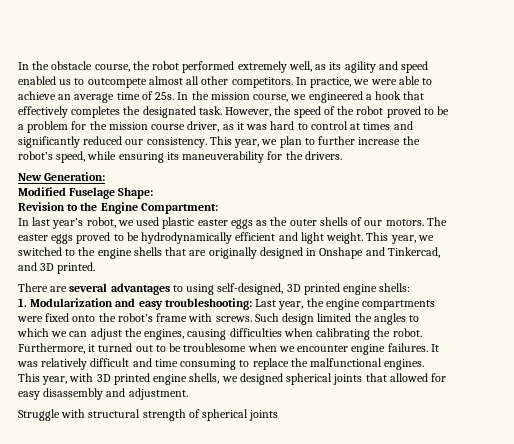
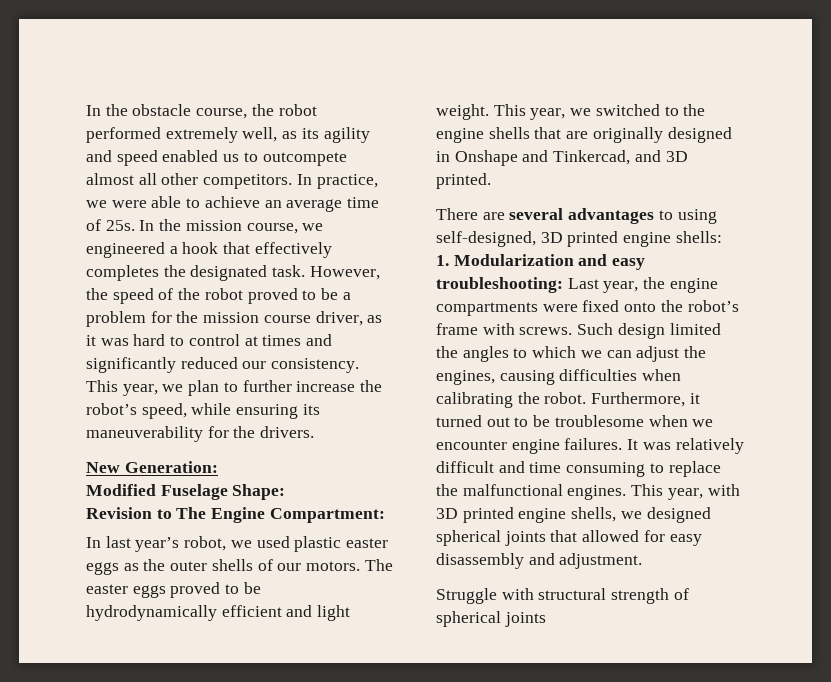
- Revision to the Engine Compartment:
+ Revision to The Engine Compartment:

